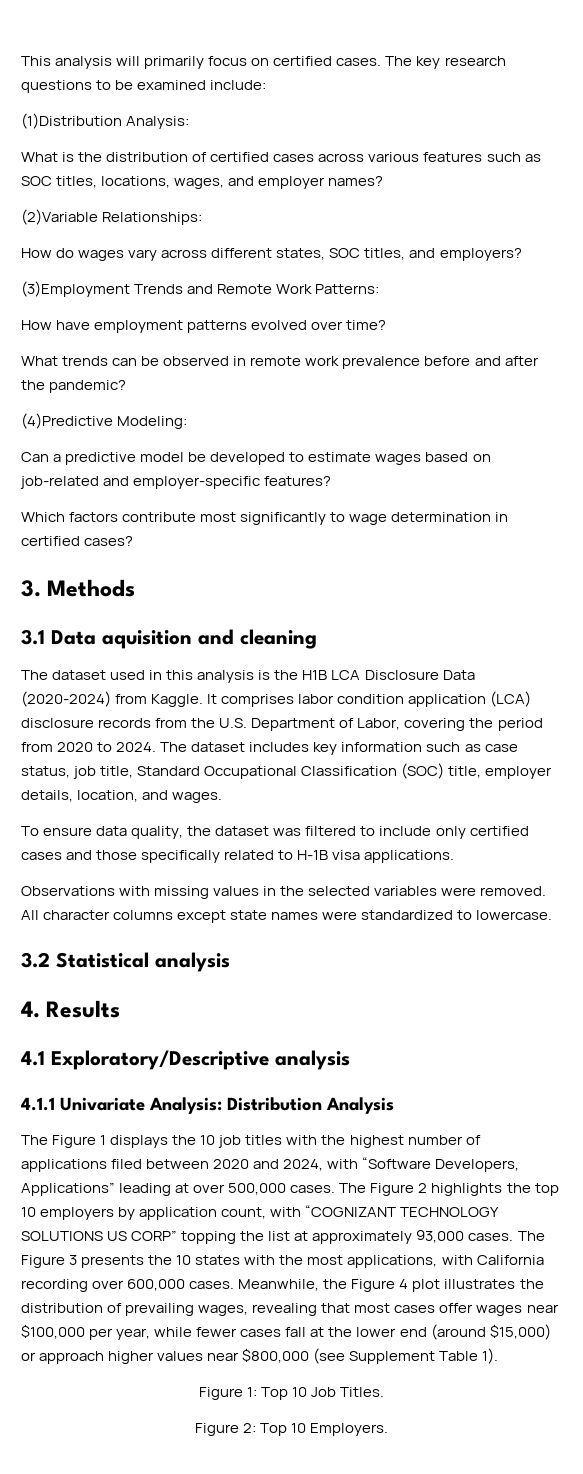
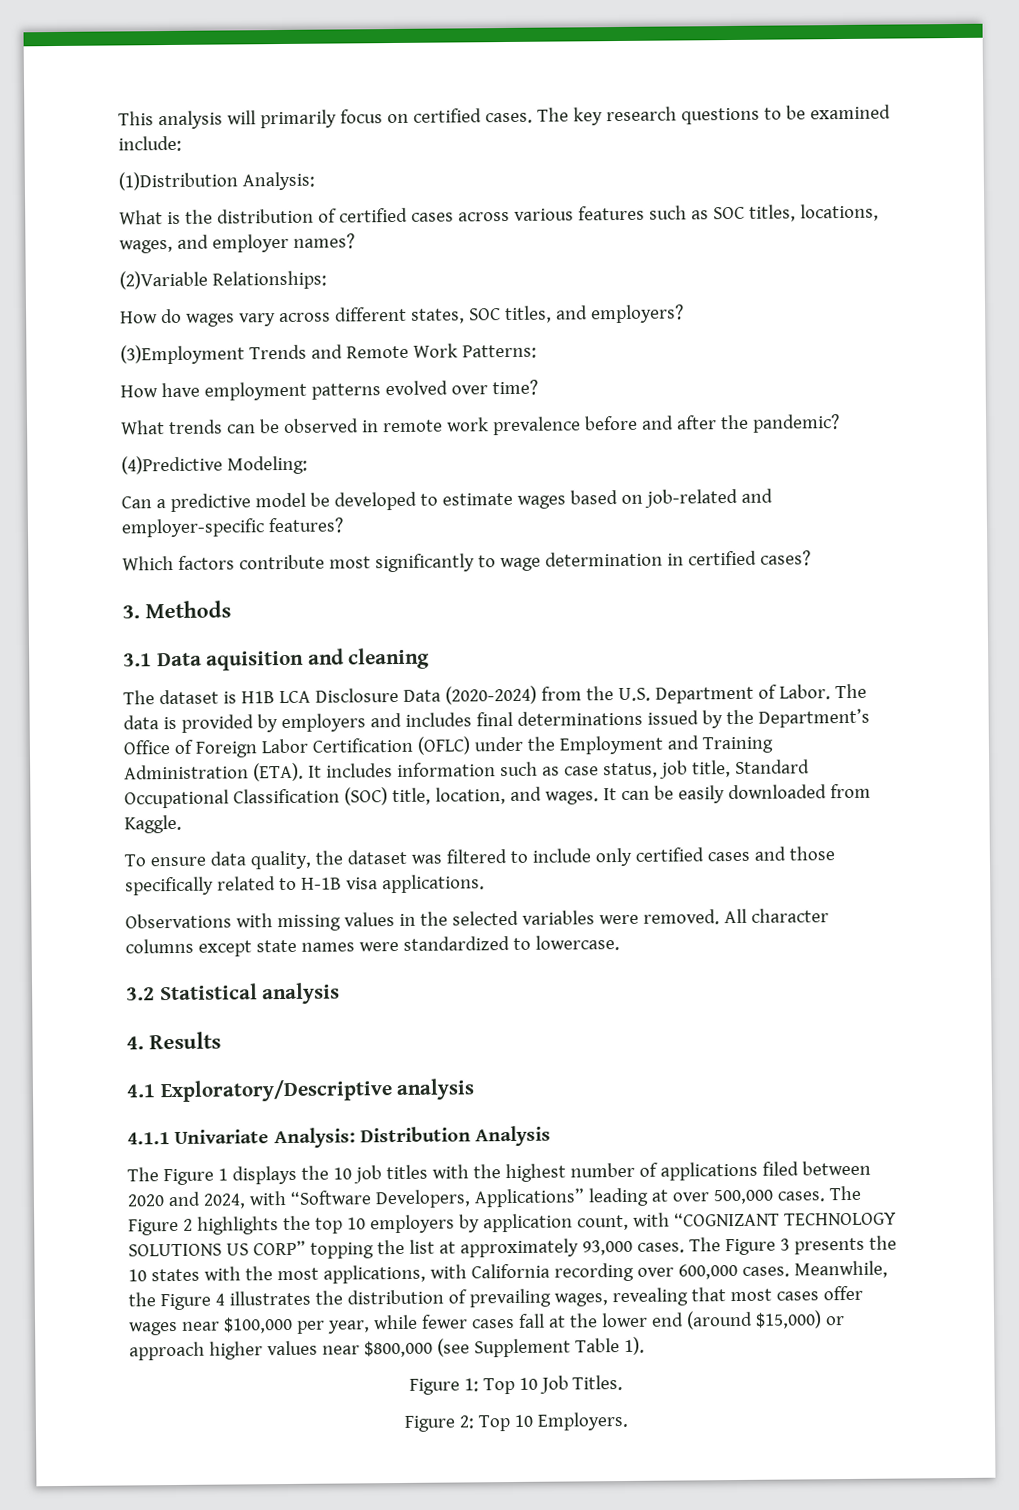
- The dataset used in this analysis is the H1B LCA Disclosure Data (2020-2024) from Kaggle. It comprises labor condition application (LCA) disclosure records from the U.S. Department of Labor, covering the period from 2020 to 2024. The dataset includes key information such as case status, job title, Standard Occupational Classification (SOC) title, employer details, location, and wages.
+ The dataset is H1B LCA Disclosure Data (2020-2024) from the U.S. Department of Labor. The data is provided by employers and includes final determinations issued by the Department’s Office of Foreign Labor Certification (OFLC) under the Employment and Training Administration (ETA). It includes information such as case status, job title, Standard Occupational Classification (SOC) title, location, and wages. It can be easily downloaded from Kaggle.
- Meanwhile, the Figure 4 plot illustrates the distribution of prevailing wages, revealing that most cases offer wages near $100,000 per year, while fewer cases fall at the lower end (around $15,000) or approach higher values near $800,000 (see Supplement Table 1).
+ Meanwhile, the Figure 4 illustrates the distribution of prevailing wages, revealing that most cases offer wages near $100,000 per year, while fewer cases fall at the lower end (around $15,000) or approach higher values near $800,000 (see Supplement Table 1).

